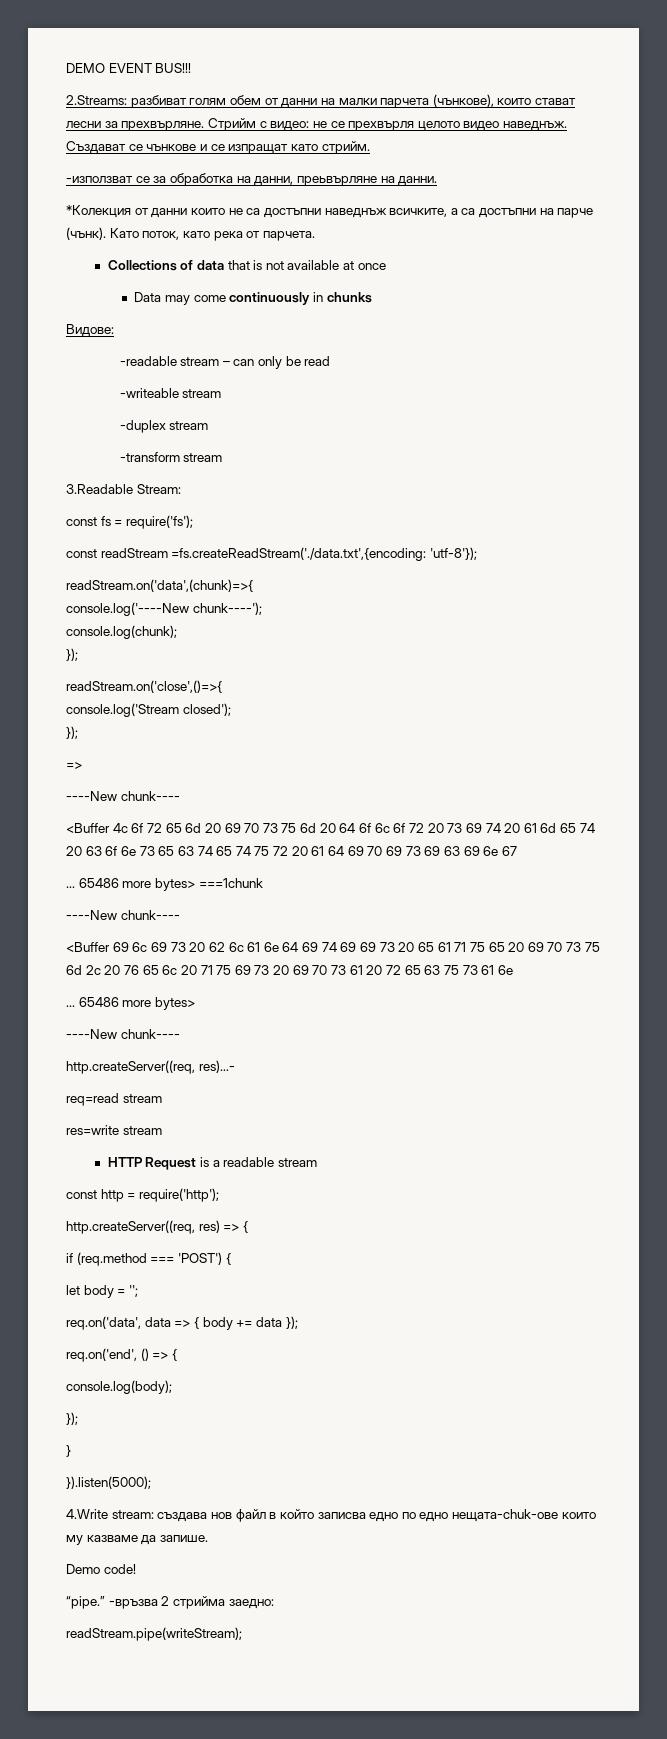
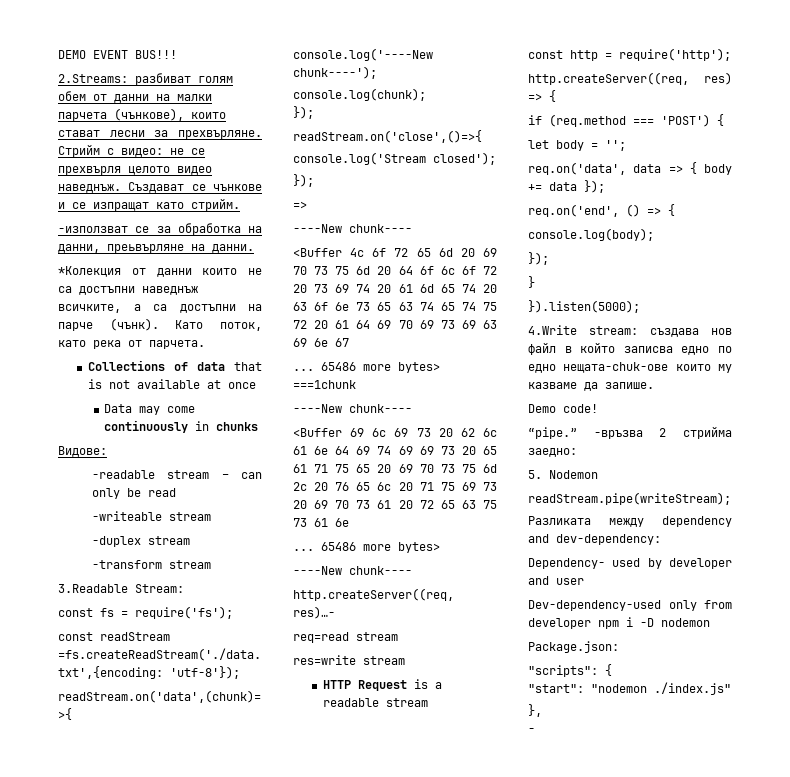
+ 5. Nodemon
+ Разликата между dependency and dev-dependency:
+ Dependency- used by developer and user
+ Dev-dependency-used only from developer npm i -D nodemon
+ Package.json:
+ "scripts": {
+ "start": "nodemon ./index.js"
+ },
+ -

